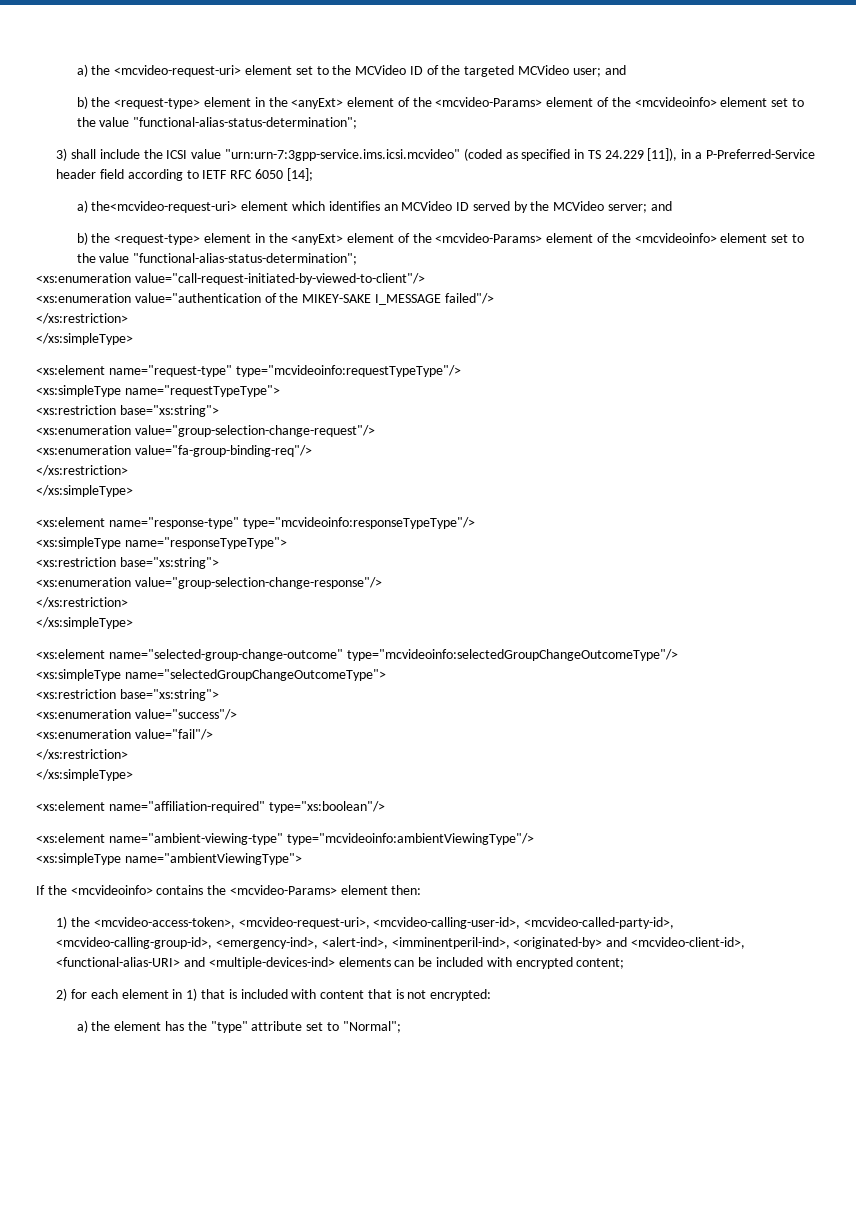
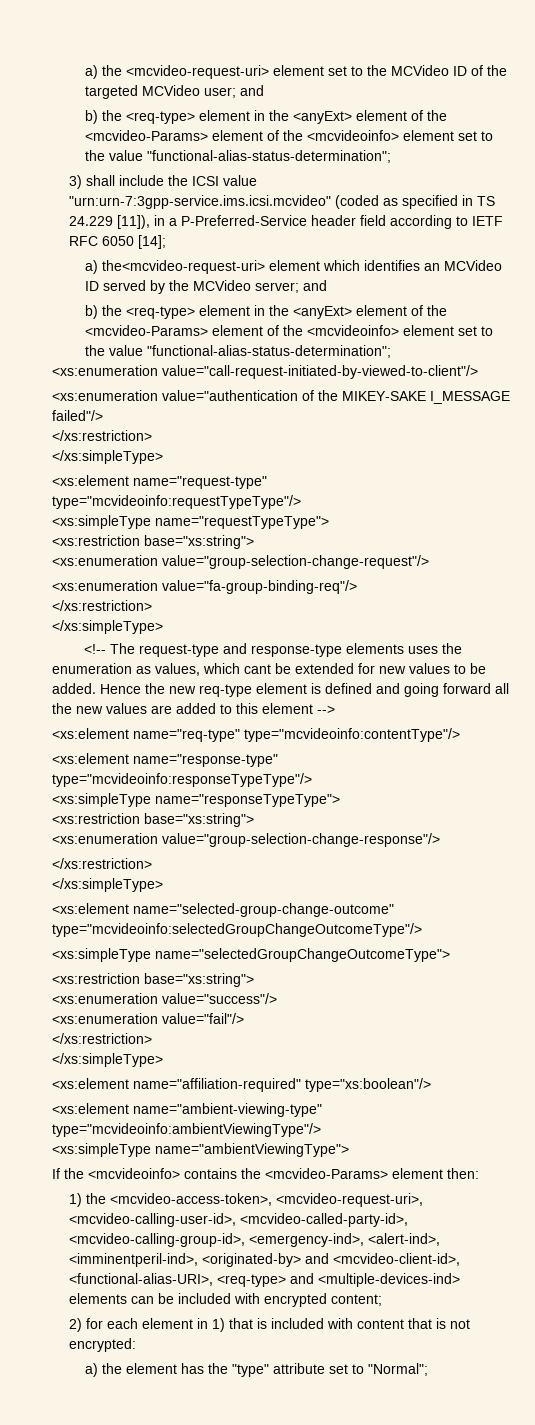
  a) the <mcvideo-request-uri> element set to the MCVideo ID of the targeted MCVideo user; and
- b) the <request-type> element in the <anyExt> element of the <mcvideo-Params> element of the <mcvideoinfo> element set to the value "functional-alias-status-determination";
+ b) the <req-type> element in the <anyExt> element of the <mcvideo-Params> element of the <mcvideoinfo> element set to the value "functional-alias-status-determination";
  a) the<mcvideo-request-uri> element which identifies an MCVideo ID served by the MCVideo server; and
- b) the <request-type> element in the <anyExt> element of the <mcvideo-Params> element of the <mcvideoinfo> element set to the value "functional-alias-status-determination";
+ b) the <req-type> element in the <anyExt> element of the <mcvideo-Params> element of the <mcvideoinfo> element set to the value "functional-alias-status-determination";
+ <!-- The request-type and response-type elements uses the enumeration as values, which cant be extended for new values to be added. Hence the new req-type element is defined and going forward all the new values are added to this element -->
+ <xs:element name="req-type" type="mcvideoinfo:contentType"/>
- 1) the <mcvideo-access-token>, <mcvideo-request-uri>, <mcvideo-calling-user-id>, <mcvideo-called-party-id>, <mcvideo-calling-group-id>, <emergency-ind>, <alert-ind>, <imminentperil-ind>, <originated-by> and <mcvideo-client-id>, <functional-alias-URI> and <multiple-devices-ind> elements can be included with encrypted content;
+ 1) the <mcvideo-access-token>, <mcvideo-request-uri>, <mcvideo-calling-user-id>, <mcvideo-called-party-id>, <mcvideo-calling-group-id>, <emergency-ind>, <alert-ind>, <imminentperil-ind>, <originated-by> and <mcvideo-client-id>, <functional-alias-URI>, <req-type> and <multiple-devices-ind> elements can be included with encrypted content;

